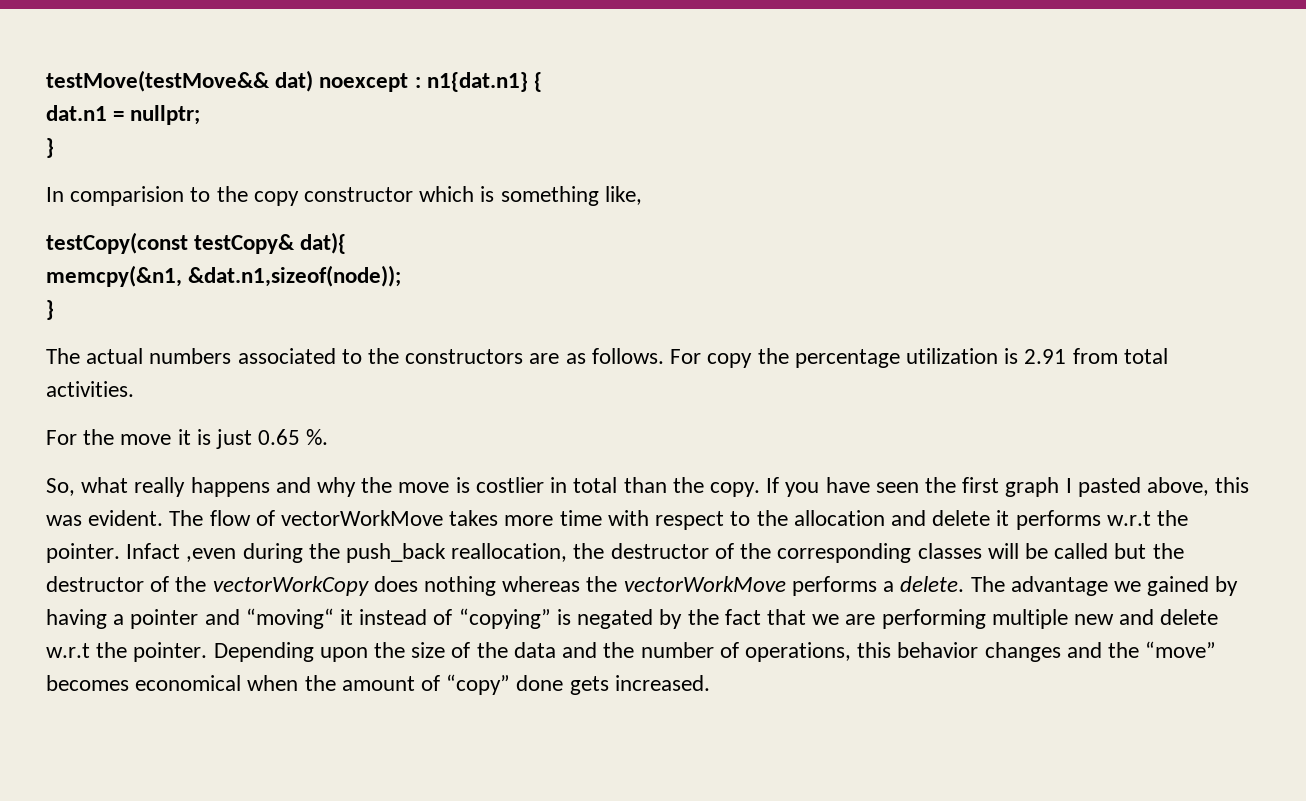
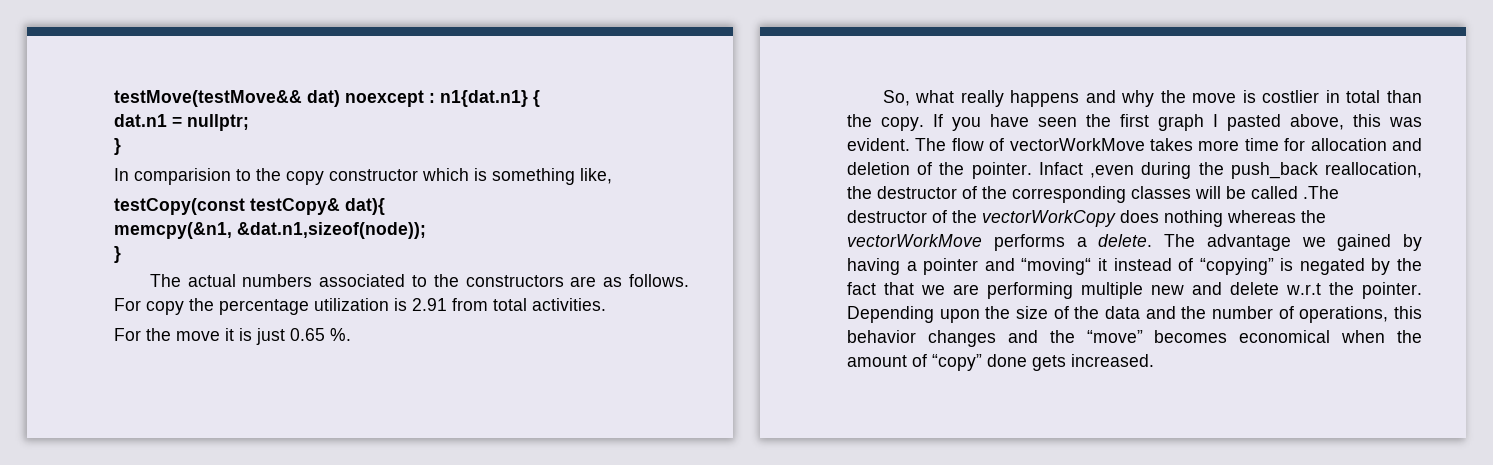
- The flow of vectorWorkMove takes more time with respect to the allocation and delete it performs w.r.t the pointer.
+ The flow of vectorWorkMove takes more time for allocation and deletion of the pointer.
- Infact ,even during the push_back reallocation, the destructor of the corresponding classes will be called but the destructor of the vectorWorkCopy does nothing whereas the vectorWorkMove performs a delete.
+ Infact ,even during the push_back reallocation, the destructor of the corresponding classes will be called .The destructor of the vectorWorkCopy does nothing whereas the vectorWorkMove performs a delete.

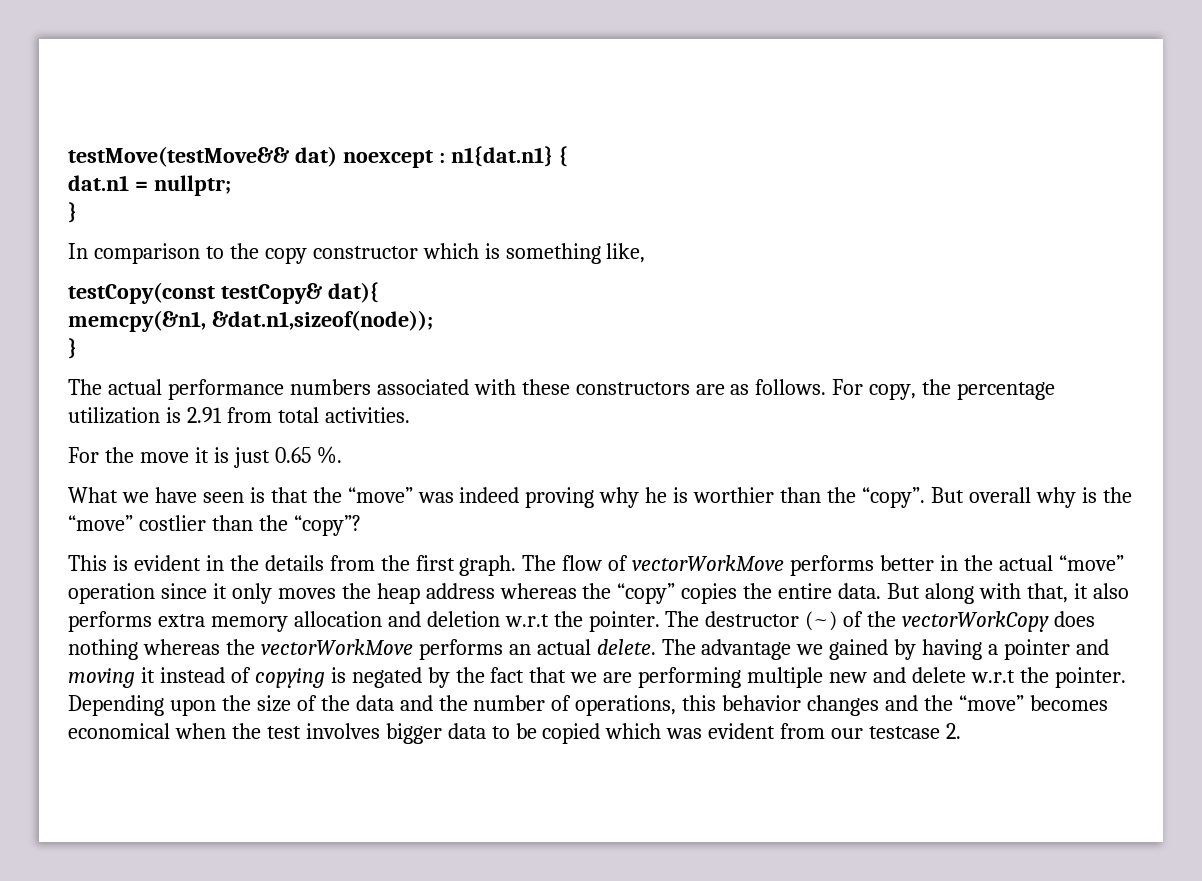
- In comparision to the copy constructor which is something like,
+ In comparison to the copy constructor which is something like,
- The actual numbers associated to the constructors are as follows.
+ The actual performance numbers associated with these constructors are as follows.
- For copy the percentage utilization is 2.91 from total activities.
+ For copy, the percentage utilization is 2.91 from total activities.
- So, what really happens and why the move is costlier in total than the copy. If you have seen the first graph I pasted above, this was evident. The flow of vectorWorkMove takes more time for allocation and deletion of the pointer. Infact ,even during the push_back reallocation, the destructor of the corresponding classes will be called .The destructor of the vectorWorkCopy does nothing whereas the vectorWorkMove performs a delete.
+ What we have seen is that the “move” was indeed proving why he is worthier than the “copy”. But overall why is the “move” costlier than the “copy”?
+ This is evident in the details from the first graph. The flow of vectorWorkMove performs better in the actual “move” operation since it only moves the heap address whereas the “copy” copies the entire data. But along with that, it also performs extra memory allocation and deletion w.r.t the pointer. The destructor (~) of the vectorWorkCopy does nothing whereas the vectorWorkMove performs an actual delete.
- The advantage we gained by having a pointer and “moving“ it instead of “copying” is negated by the fact that we are performing multiple new and delete w.r.t the pointer.
+ The advantage we gained by having a pointer and moving it instead of copying is negated by the fact that we are performing multiple new and delete w.r.t the pointer.
- Depending upon the size of the data and the number of operations, this behavior changes and the “move” becomes economical when the amount of “copy” done gets increased.
+ Depending upon the size of the data and the number of operations, this behavior changes and the “move” becomes economical when the test involves bigger data to be copied which was evident from our testcase 2.

